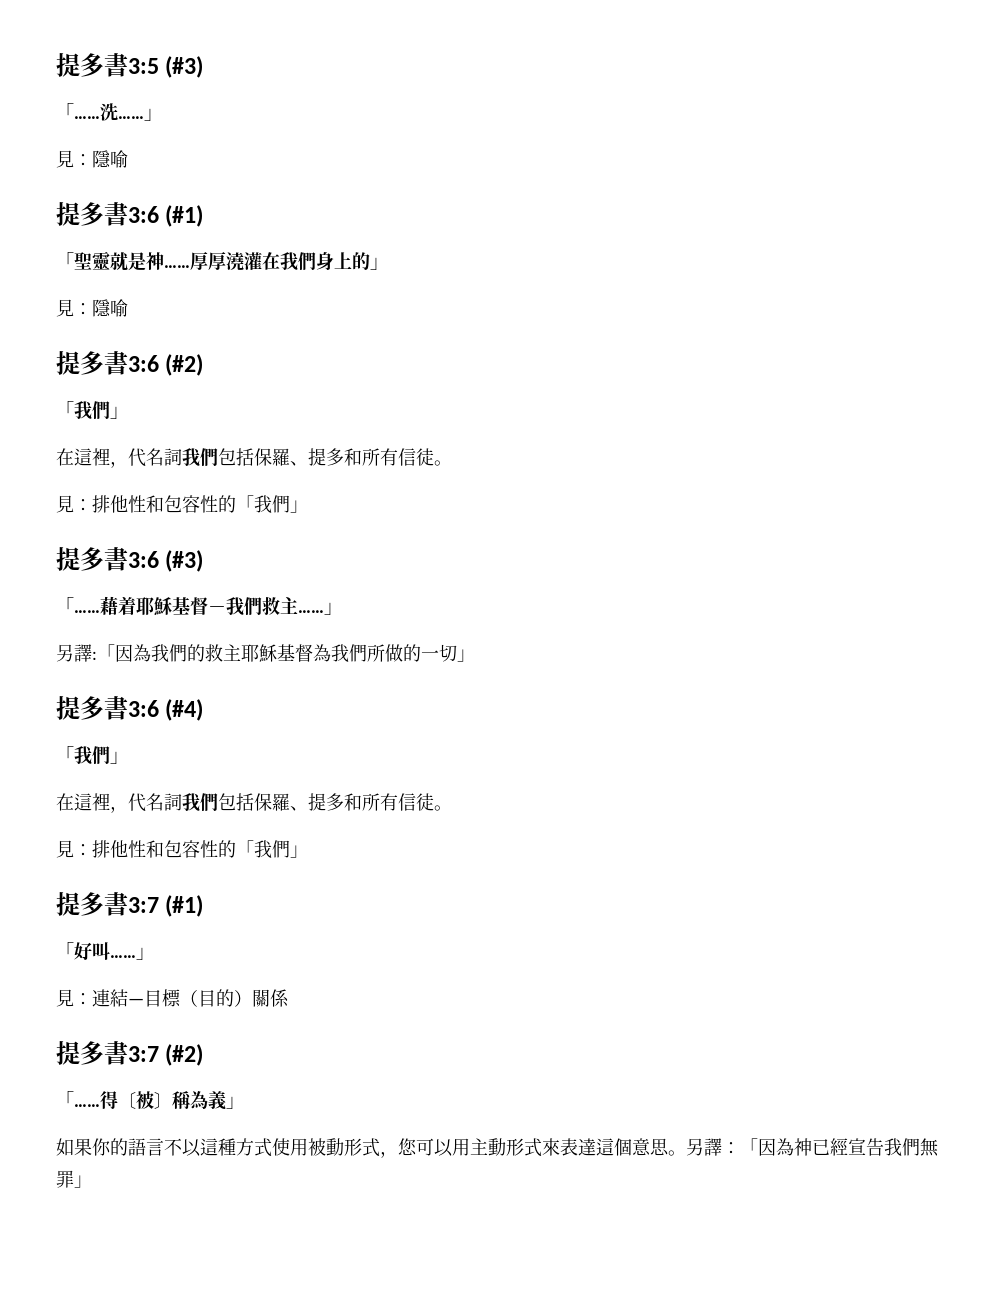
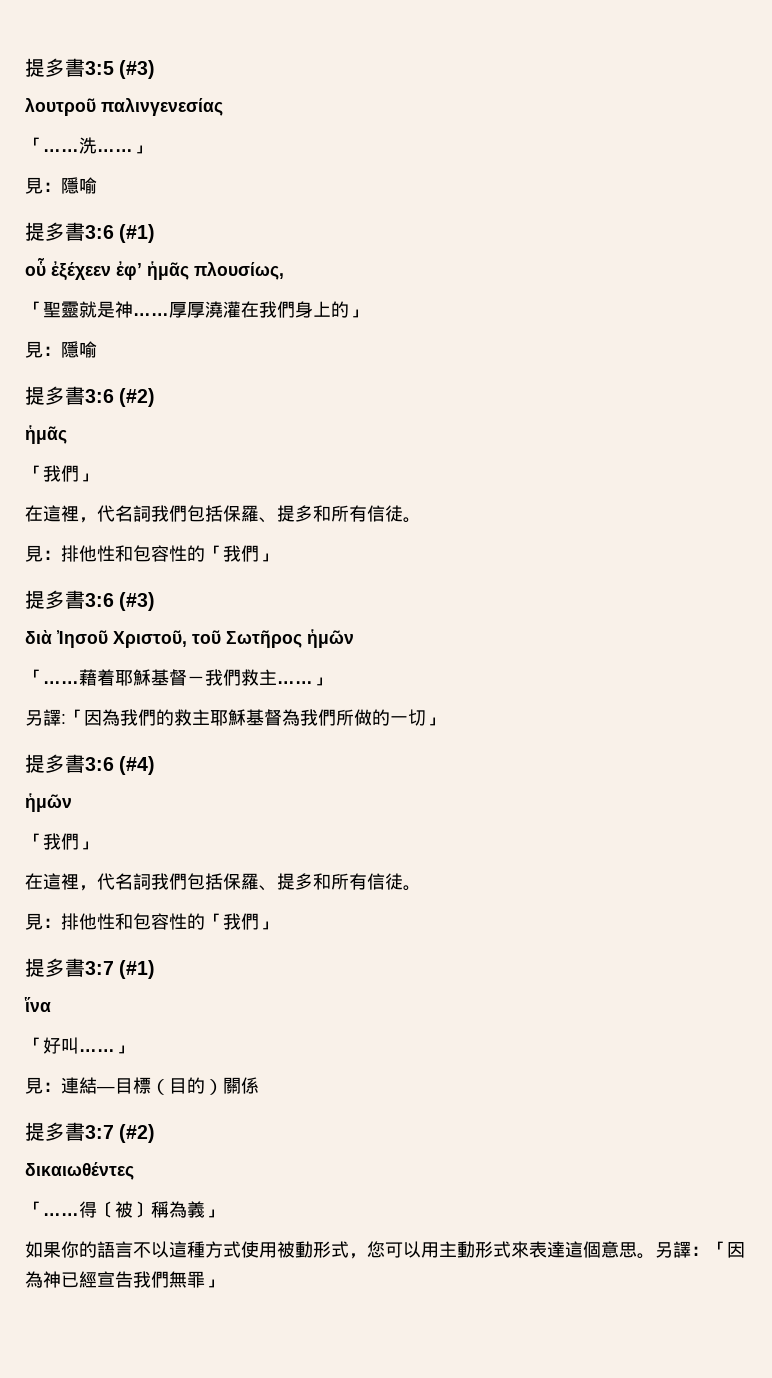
+ λουτροῦ παλινγενεσίας
+ οὗ ἐξέχεεν ἐφ’ ἡμᾶς πλουσίως,
  提多書3:6 (#2)
+ ἡμᾶς
+ διὰ Ἰησοῦ Χριστοῦ, τοῦ Σωτῆρος ἡμῶν
  提多書3:6 (#4)
+ ἡμῶν
+ ἵνα
+ δικαιωθέντες

